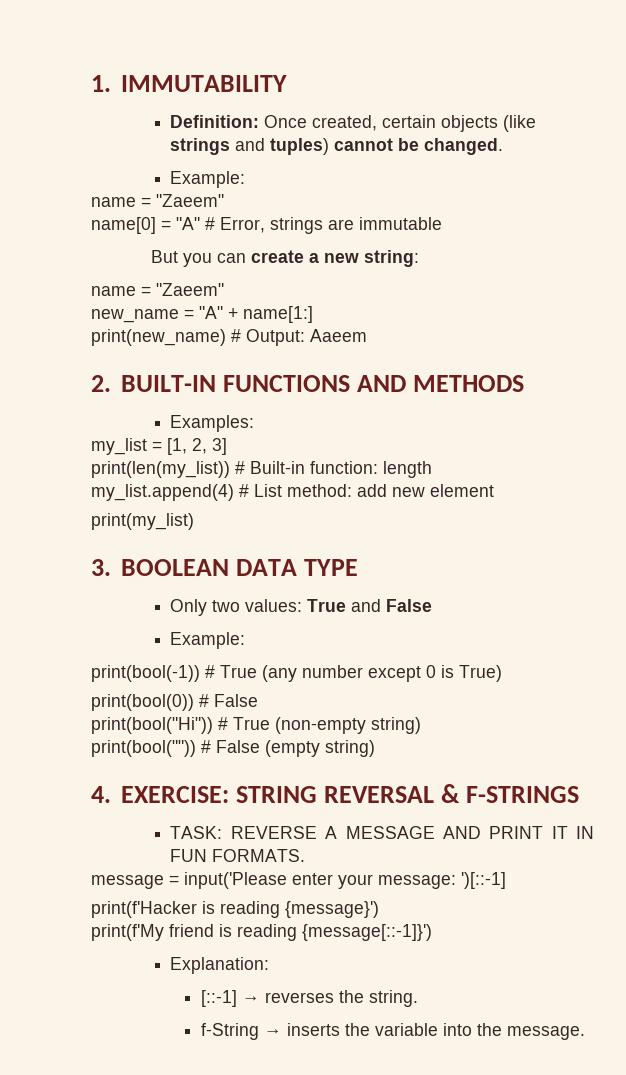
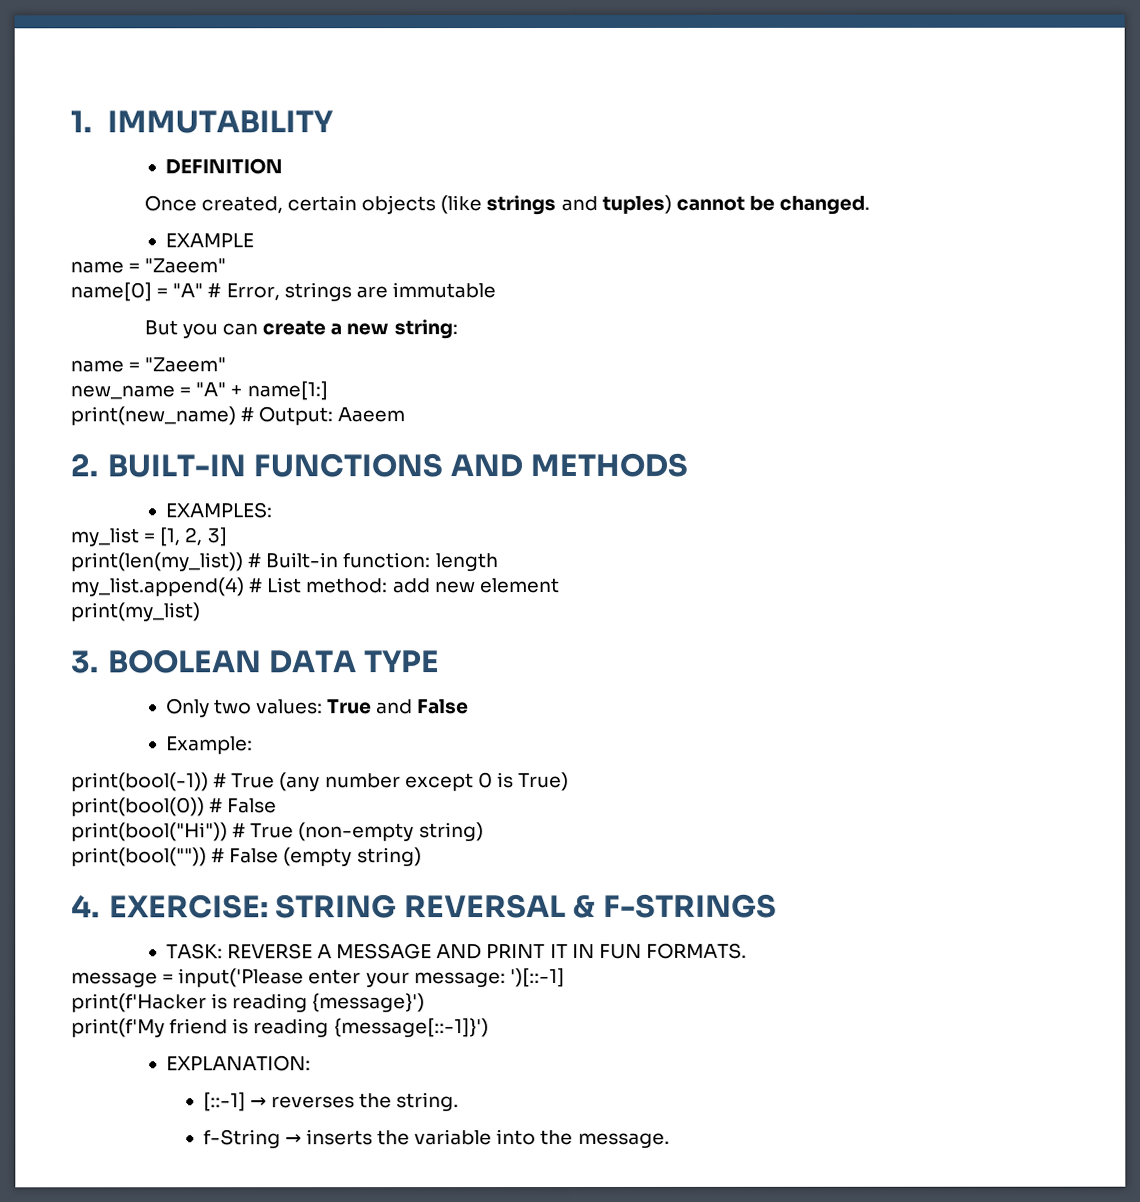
- Definition: Once created, certain objects (like strings and tuples) cannot be changed.
- Example:
+ DEFINITION
+ Once created, certain objects (like strings and tuples) cannot be changed.
+ EXAMPLE
- Examples:
+ EXAMPLES:
- Explanation:
+ EXPLANATION:

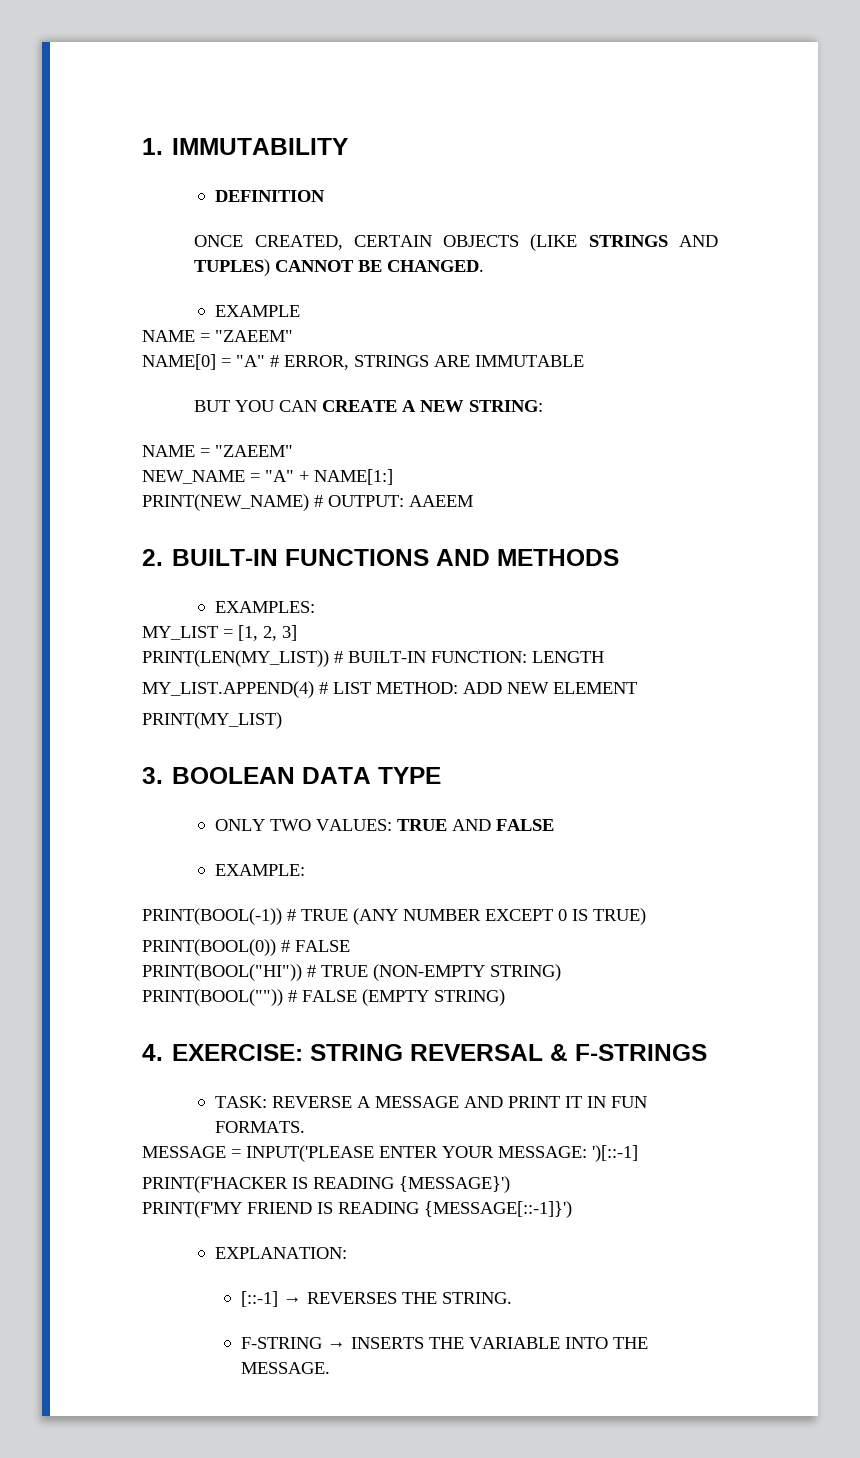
- Once created, certain objects (like strings and tuples) cannot be changed.
+ ONCE CREATED, CERTAIN OBJECTS (LIKE STRINGS AND TUPLES) CANNOT BE CHANGED.
  EXAMPLE
- name = "Zaeem"
- name[0] = "A" # Error, strings are immutable
- But you can create a new string:
- name = "Zaeem"
- new_name = "A" + name[1:]
- print(new_name) # Output: Aaeem
+ NAME = "ZAEEM"
+ NAME[0] = "A" # ERROR, STRINGS ARE IMMUTABLE
+ BUT YOU CAN CREATE A NEW STRING:
+ NAME = "ZAEEM"
+ NEW_NAME = "A" + NAME[1:]
+ PRINT(NEW_NAME) # OUTPUT: AAEEM
- my_list = [1, 2, 3]
+ MY_LIST = [1, 2, 3]
- print(len(my_list)) # Built-in function: length
- my_list.append(4) # List method: add new element
- print(my_list)
+ PRINT(LEN(MY_LIST)) # BUILT-IN FUNCTION: LENGTH
+ MY_LIST.APPEND(4) # LIST METHOD: ADD NEW ELEMENT
+ PRINT(MY_LIST)
  3. BOOLEAN DATA TYPE
- Only two values: True and False
- Example:
- print(bool(-1)) # True (any number except 0 is True)
- print(bool(0)) # False
- print(bool("Hi")) # True (non-empty string)
- print(bool("")) # False (empty string)
+ ONLY TWO VALUES: TRUE AND FALSE
+ EXAMPLE:
+ PRINT(BOOL(-1)) # TRUE (ANY NUMBER EXCEPT 0 IS TRUE)
+ PRINT(BOOL(0)) # FALSE
+ PRINT(BOOL("HI")) # TRUE (NON-EMPTY STRING)
+ PRINT(BOOL("")) # FALSE (EMPTY STRING)
- message = input('Please enter your message: ')[::-1]
- print(f'Hacker is reading {message}')
- print(f'My friend is reading {message[::-1]}')
+ MESSAGE = INPUT('PLEASE ENTER YOUR MESSAGE: ')[::-1]
+ PRINT(F'HACKER IS READING {MESSAGE}')
+ PRINT(F'MY FRIEND IS READING {MESSAGE[::-1]}')
  EXPLANATION:
- [::-1] → reverses the string.
- f-String → inserts the variable into the message.
+ [::-1] → REVERSES THE STRING.
+ F-STRING → INSERTS THE VARIABLE INTO THE MESSAGE.

